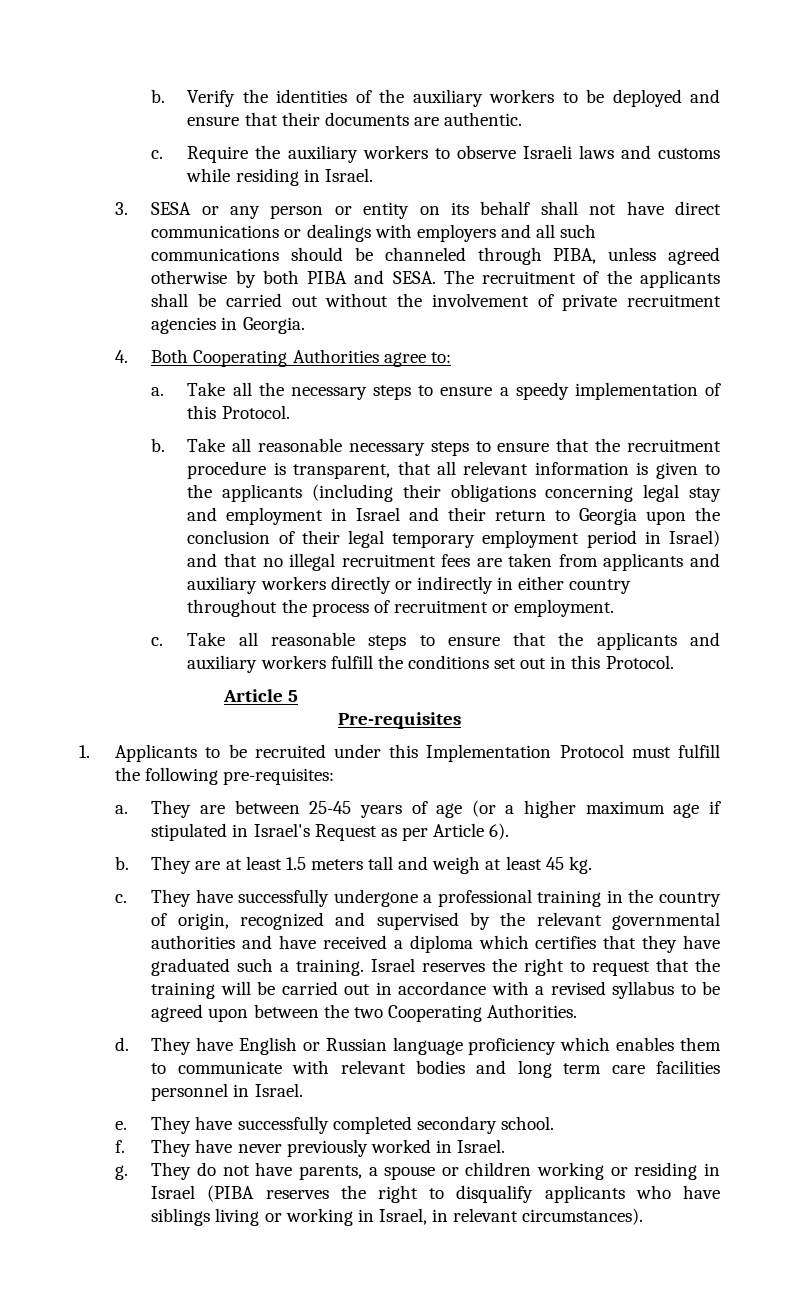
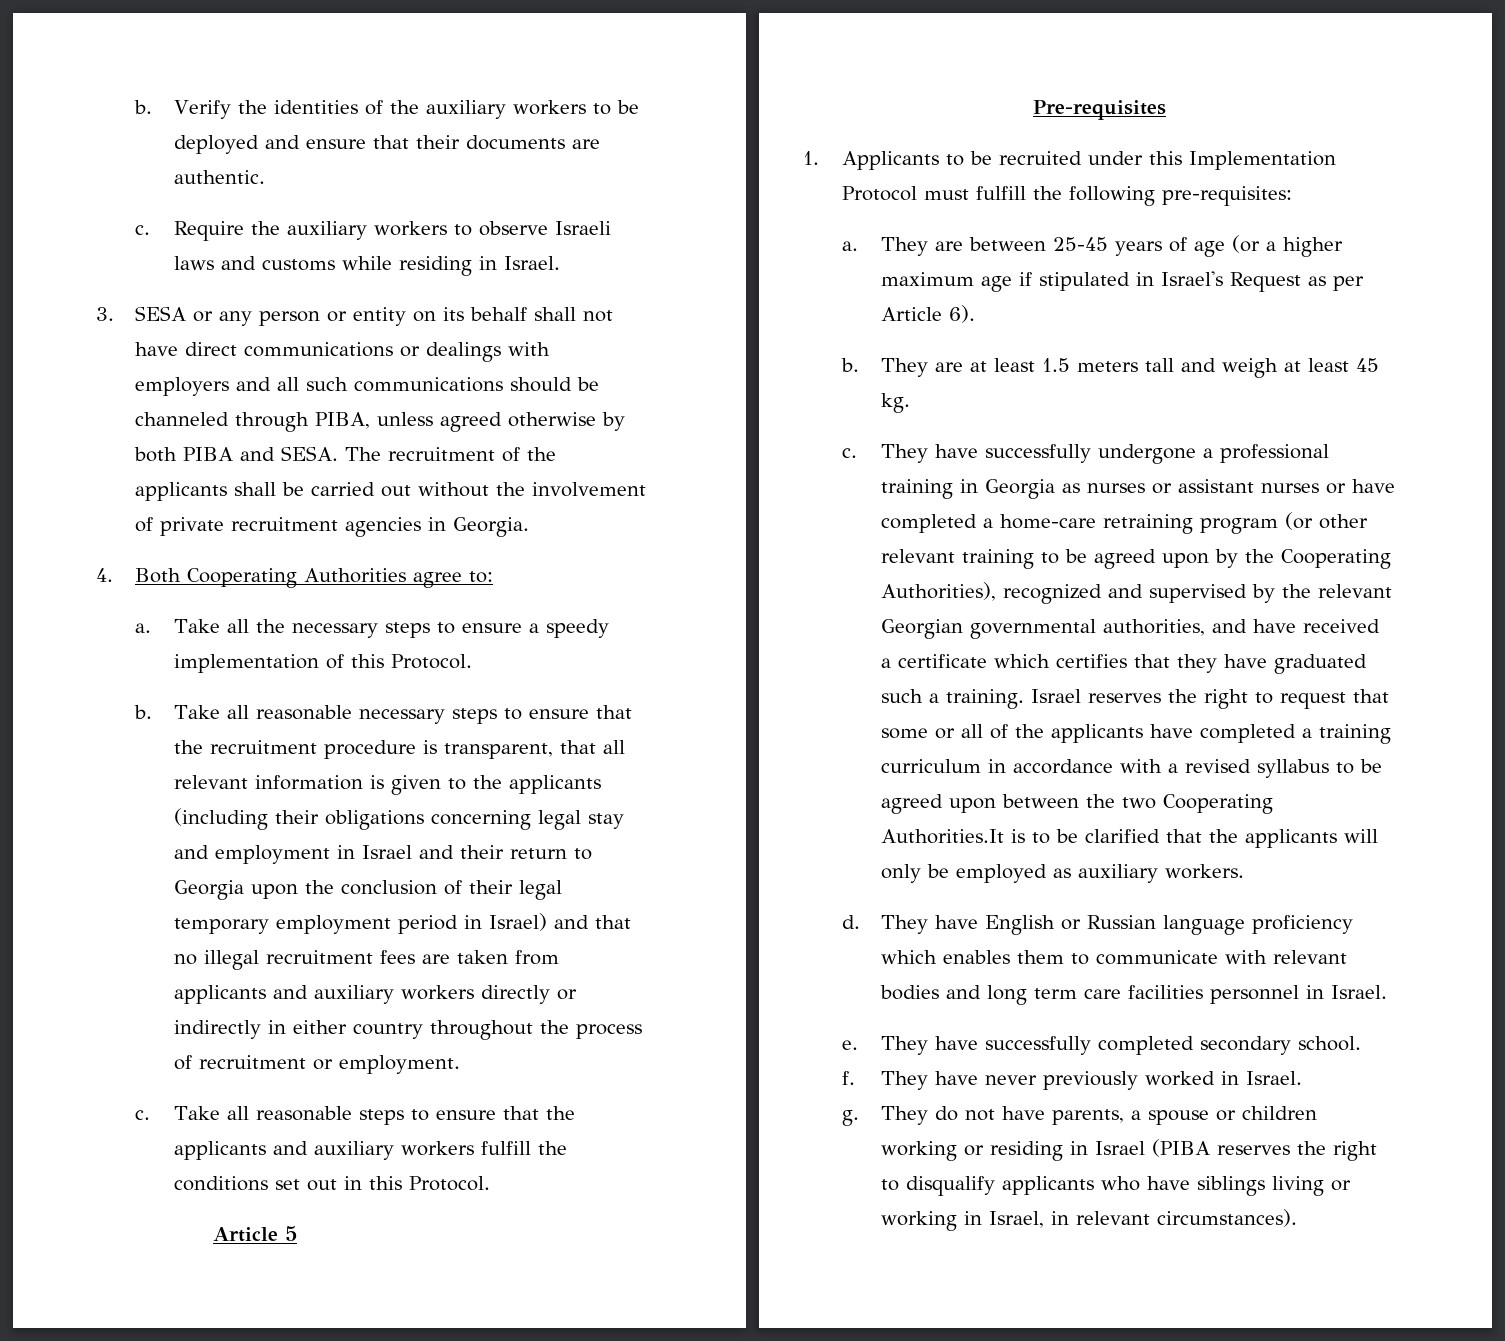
- They have successfully undergone a professional training in the country of origin, recognized and supervised by the relevant governmental authorities and have received a diploma which certifies that they have graduated such a training.
+ They have successfully undergone a professional training in Georgia as nurses or assistant nurses or have completed a home-care retraining program (or other relevant training to be agreed upon by the Cooperating Authorities), recognized and supervised by the relevant Georgian governmental authorities, and have received a certificate which certifies that they have graduated such a training.
- Israel reserves the right to request that the training will be carried out in accordance with a revised syllabus to be agreed upon between the two Cooperating Authorities.
+ Israel reserves the right to request that some or all of the applicants have completed a training curriculum in accordance with a revised syllabus to be agreed upon between the two Cooperating Authorities.It is to be clarified that the applicants will only be employed as auxiliary workers.

